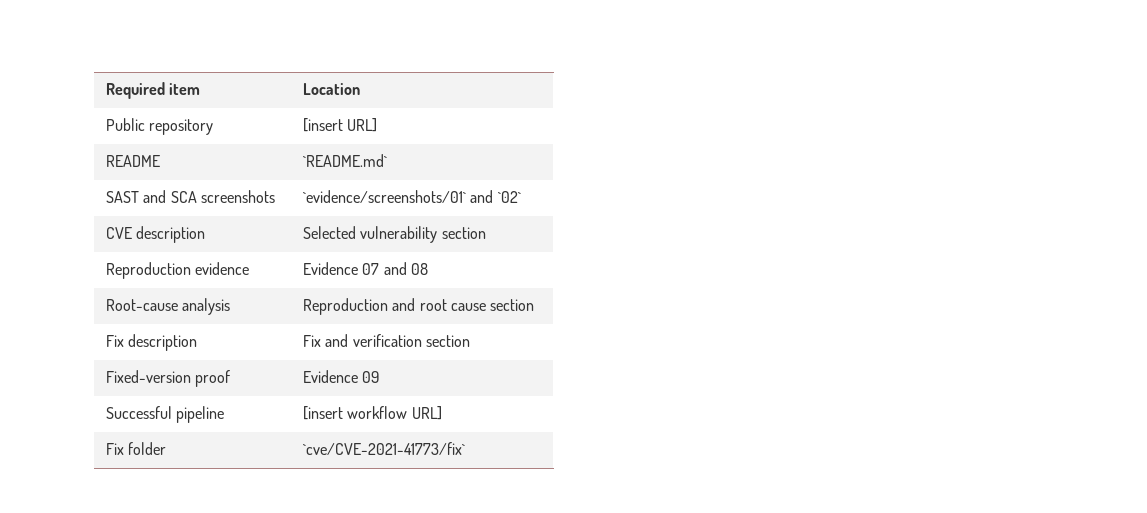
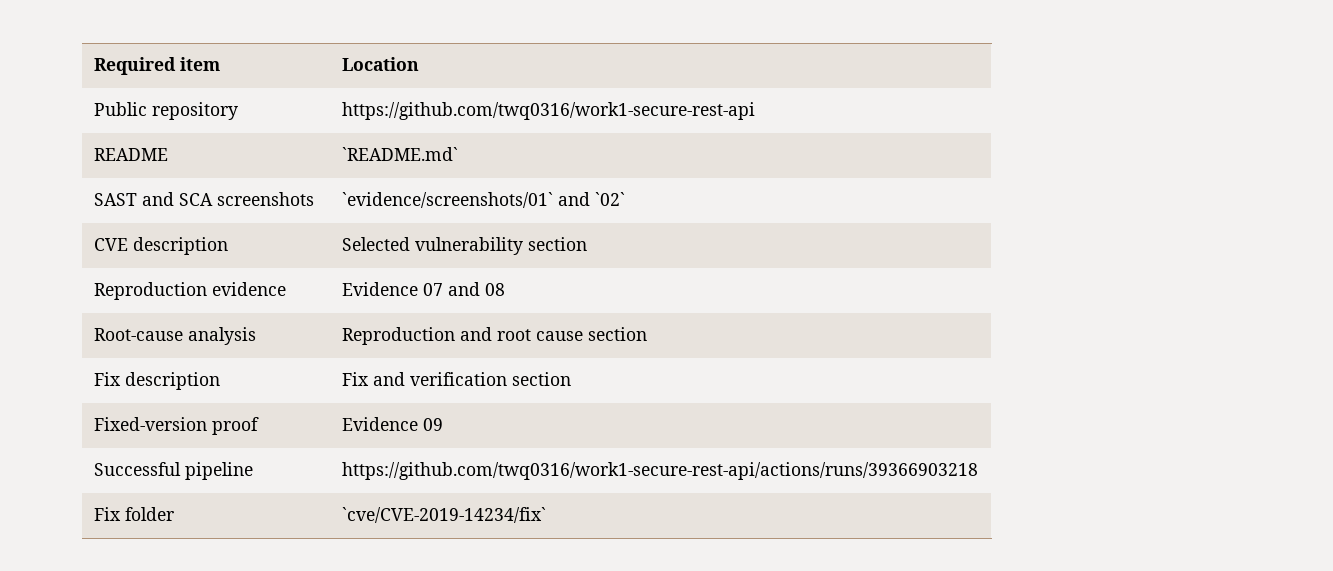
- Public repository | [insert URL]
+ Public repository | https://github.com/twq0316/work1-secure-rest-api
- Successful pipeline | [insert workflow URL]
+ Successful pipeline | https://github.com/twq0316/work1-secure-rest-api/actions/runs/39366903218
- Fix folder | `cve/CVE-2021-41773/fix`
+ Fix folder | `cve/CVE-2019-14234/fix`

